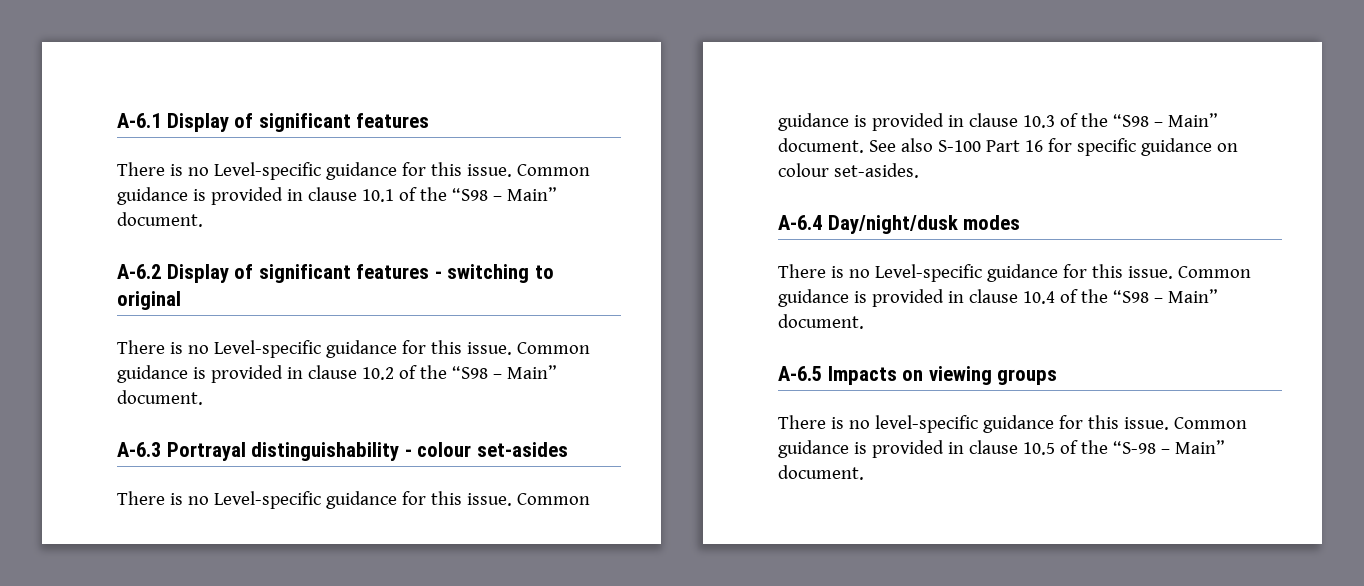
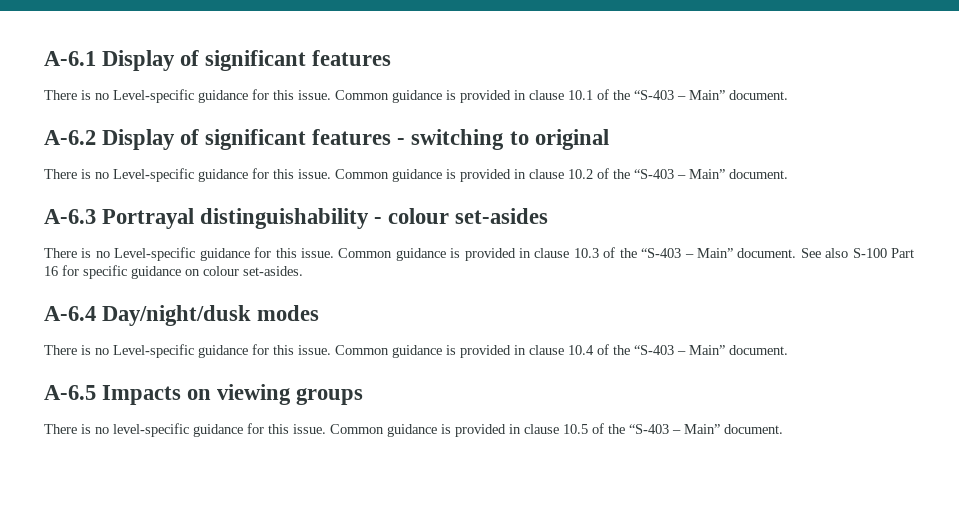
- Common guidance is provided in clause 10.1 of the “S98 – Main” document.
+ Common guidance is provided in clause 10.1 of the “S-403 – Main” document.
- Common guidance is provided in clause 10.2 of the “S98 – Main” document.
+ Common guidance is provided in clause 10.2 of the “S-403 – Main” document.
- Common guidance is provided in clause 10.3 of the “S98 – Main” document.
+ Common guidance is provided in clause 10.3 of the “S-403 – Main” document.
- Common guidance is provided in clause 10.4 of the “S98 – Main” document.
+ Common guidance is provided in clause 10.4 of the “S-403 – Main” document.
- Common guidance is provided in clause 10.5 of the “S-98 – Main” document.
+ Common guidance is provided in clause 10.5 of the “S-403 – Main” document.

